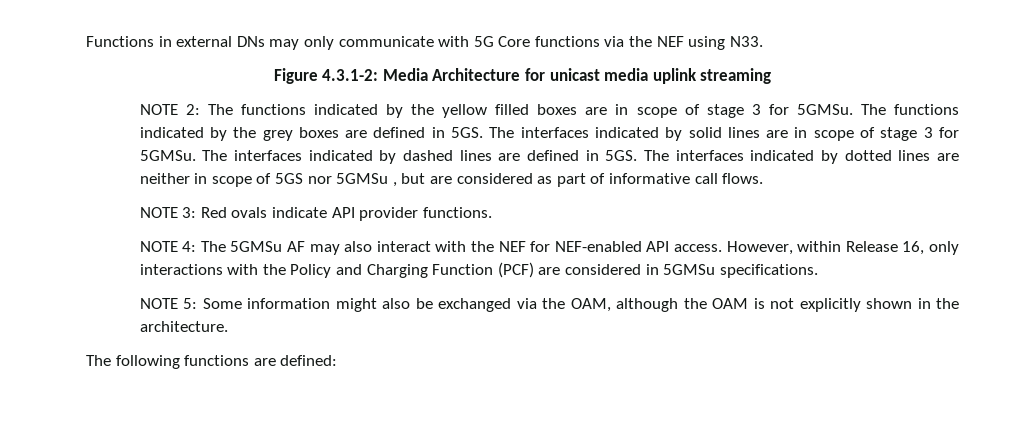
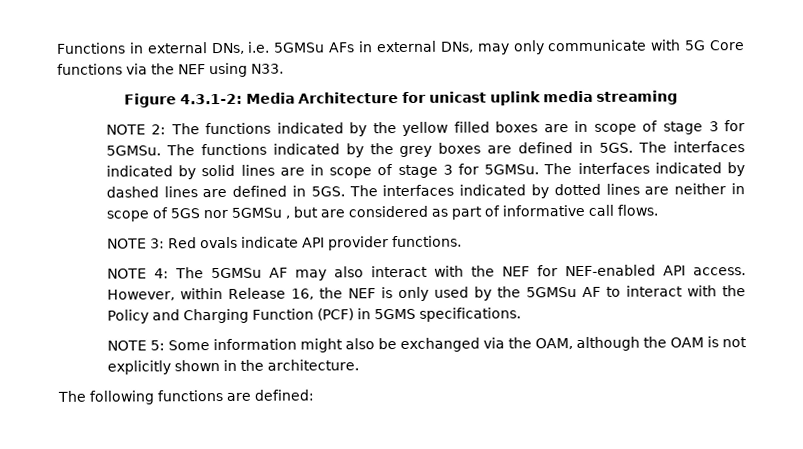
- Functions in external DNs may only communicate with 5G Core functions via the NEF using N33.
+ Functions in external DNs, i.e. 5GMSu AFs in external DNs, may only communicate with 5G Core functions via the NEF using N33.
- Figure 4.3.1-2: Media Architecture for unicast media uplink streaming
+ Figure 4.3.1-2: Media Architecture for unicast uplink media streaming
- However, within Release 16, only interactions with the Policy and Charging Function (PCF) are considered in 5GMSu specifications.
+ However, within Release 16, the NEF is only used by the 5GMSu AF to interact with the Policy and Charging Function (PCF) in 5GMS specifications.

